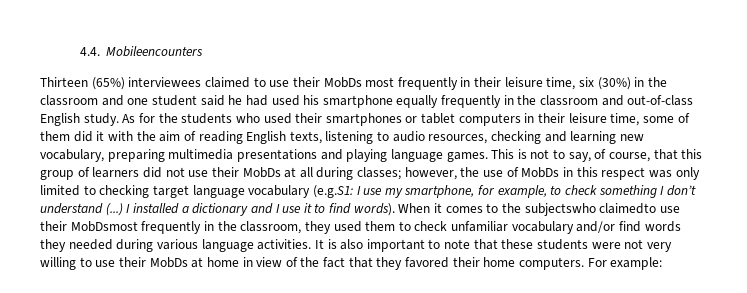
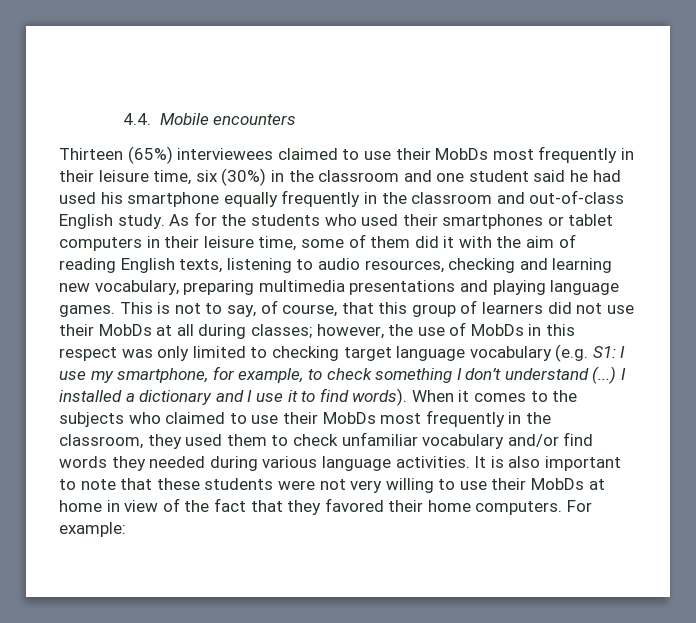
- 4.4. Mobileencounters
+ 4.4. Mobile encounters
- This is not to say, of course, that this group of learners did not use their MobDs at all during classes; however, the use of MobDs in this respect was only limited to checking target language vocabulary (e.g.S1: I use my smartphone, for example, to check something I don’t understand (...)
+ This is not to say, of course, that this group of learners did not use their MobDs at all during classes; however, the use of MobDs in this respect was only limited to checking target language vocabulary (e.g. S1: I use my smartphone, for example, to check something I don’t understand (...)
- When it comes to the subjectswho claimedto use their MobDsmost frequently in the classroom, they used them to check unfamiliar vocabulary and/or find words they needed during various language activities.
+ When it comes to the subjects who claimed to use their MobDs most frequently in the classroom, they used them to check unfamiliar vocabulary and/or find words they needed during various language activities.

